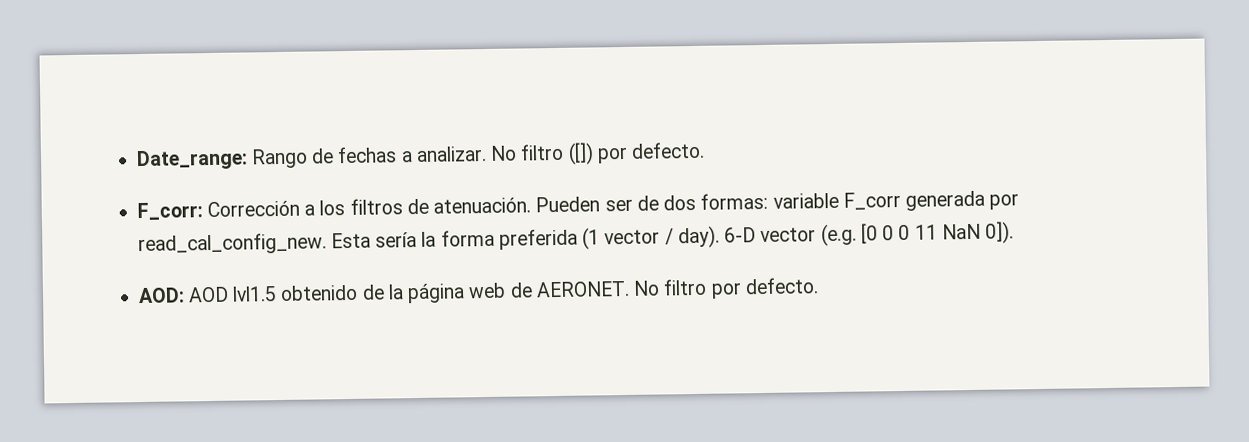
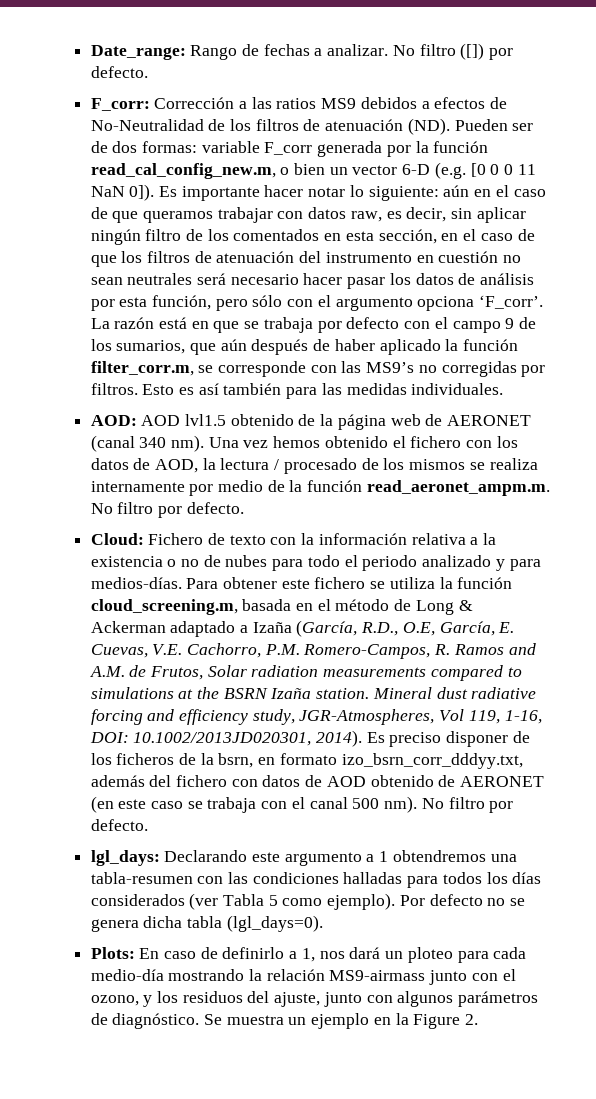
- F_corr: Corrección a los filtros de atenuación. Pueden ser de dos formas: variable F_corr generada por read_cal_config_new. Esta sería la forma preferida (1 vector / day). 6-D vector (e.g. [0 0 0 11 NaN 0]).
+ F_corr: Corrección a las ratios MS9 debidos a efectos de No-Neutralidad de los filtros de atenuación (ND). Pueden ser de dos formas: variable F_corr generada por la función read_cal_config_new.m, o bien un vector 6-D (e.g. [0 0 0 11 NaN 0]). Es importante hacer notar lo siguiente: aún en el caso de que queramos trabajar con datos raw, es decir, sin aplicar ningún filtro de los comentados en esta sección, en el caso de que los filtros de atenuación del instrumento en cuestión no sean neutrales será necesario hacer pasar los datos de análisis por esta función, pero sólo con el argumento opciona ‘F_corr’. La razón está en que se trabaja por defecto con el campo 9 de los sumarios, que aún después de haber aplicado la función filter_corr.m, se corresponde con las MS9’s no corregidas por filtros. Esto es así también para las medidas individuales.
- AOD: AOD lvl1.5 obtenido de la página web de AERONET. No filtro por defecto.
+ AOD: AOD lvl1.5 obtenido de la página web de AERONET (canal 340 nm). Una vez hemos obtenido el fichero con los datos de AOD, la lectura / procesado de los mismos se realiza internamente por medio de la función read_aeronet_ampm.m. No filtro por defecto.
+ Cloud: Fichero de texto con la información relativa a la existencia o no de nubes para todo el periodo analizado y para medios-días. Para obtener este fichero se utiliza la función cloud_screening.m, basada en el método de Long & Ackerman adaptado a Izaña (García, R.D., O.E, García, E. Cuevas, V.E. Cachorro, P.M. Romero-Campos, R. Ramos and A.M. de Frutos, Solar radiation measurements compared to simulations at the BSRN Izaña station. Mineral dust radiative forcing and efficiency study, JGR-Atmospheres, Vol 119, 1-16, DOI: 10.1002/2013JD020301, 2014). Es preciso disponer de los ficheros de la bsrn, en formato izo_bsrn_corr_dddyy.txt, además del fichero con datos de AOD obtenido de AERONET (en este caso se trabaja con el canal 500 nm). No filtro por defecto.
+ lgl_days: Declarando este argumento a 1 obtendremos una tabla-resumen con las condiciones halladas para todos los días considerados (ver Tabla 5 como ejemplo). Por defecto no se genera dicha tabla (lgl_days=0).
+ Plots: En caso de definirlo a 1, nos dará un ploteo para cada medio-día mostrando la relación MS9-airmass junto con el ozono, y los residuos del ajuste, junto con algunos parámetros de diagnóstico. Se muestra un ejemplo en la Figure 2.

